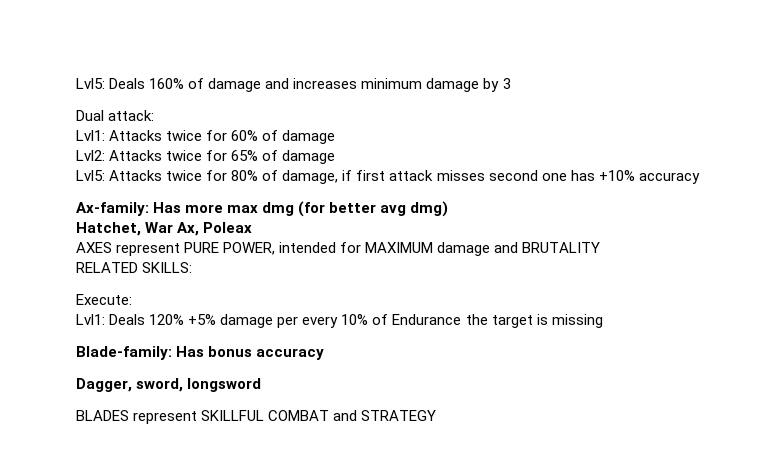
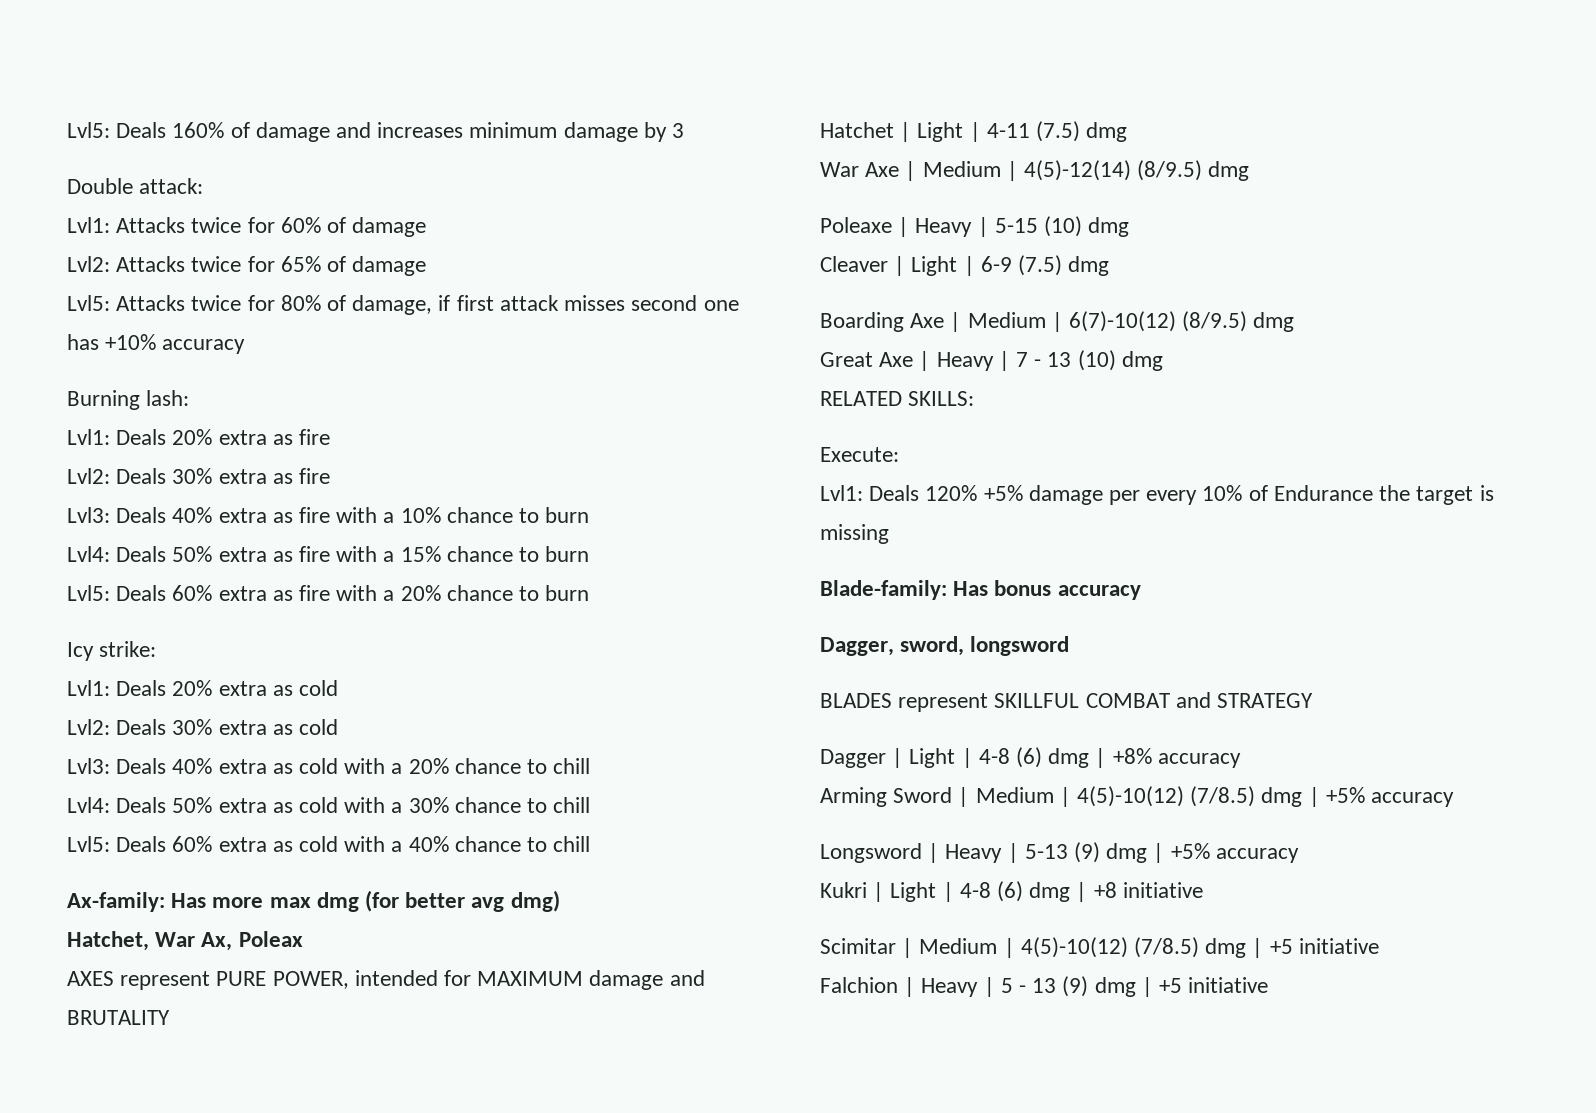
- Dual attack:
+ Double attack:
+ Burning lash:
+ Lvl1: Deals 20% extra as fire
+ Lvl2: Deals 30% extra as fire
+ Lvl3: Deals 40% extra as fire with a 10% chance to burn
+ Lvl4: Deals 50% extra as fire with a 15% chance to burn
+ Lvl5: Deals 60% extra as fire with a 20% chance to burn
+ Icy strike:
+ Lvl1: Deals 20% extra as cold
+ Lvl2: Deals 30% extra as cold
+ Lvl3: Deals 40% extra as cold with a 20% chance to chill
+ Lvl4: Deals 50% extra as cold with a 30% chance to chill
+ Lvl5: Deals 60% extra as cold with a 40% chance to chill
+ Hatchet | Light | 4-11 (7.5) dmg
+ War Axe | Medium | 4(5)-12(14) (8/9.5) dmg
+ Poleaxe | Heavy | 5-15 (10) dmg
+ Cleaver | Light | 6-9 (7.5) dmg
+ Boarding Axe | Medium | 6(7)-10(12) (8/9.5) dmg
+ Great Axe | Heavy | 7 - 13 (10) dmg
+ Dagger | Light | 4-8 (6) dmg | +8% accuracy
+ Arming Sword | Medium | 4(5)-10(12) (7/8.5) dmg | +5% accuracy
+ Longsword | Heavy | 5-13 (9) dmg | +5% accuracy
+ Kukri | Light | 4-8 (6) dmg | +8 initiative
+ Scimitar | Medium | 4(5)-10(12) (7/8.5) dmg | +5 initiative
+ Falchion | Heavy | 5 - 13 (9) dmg | +5 initiative

